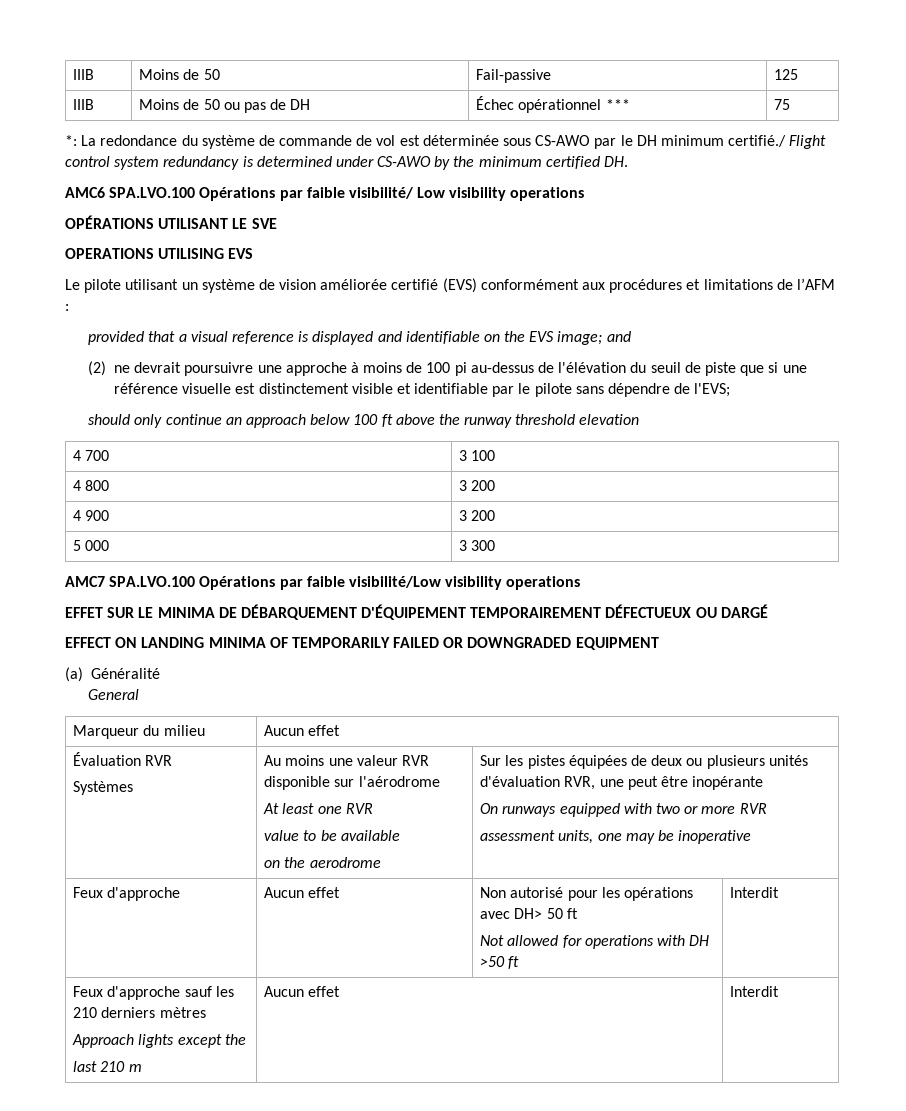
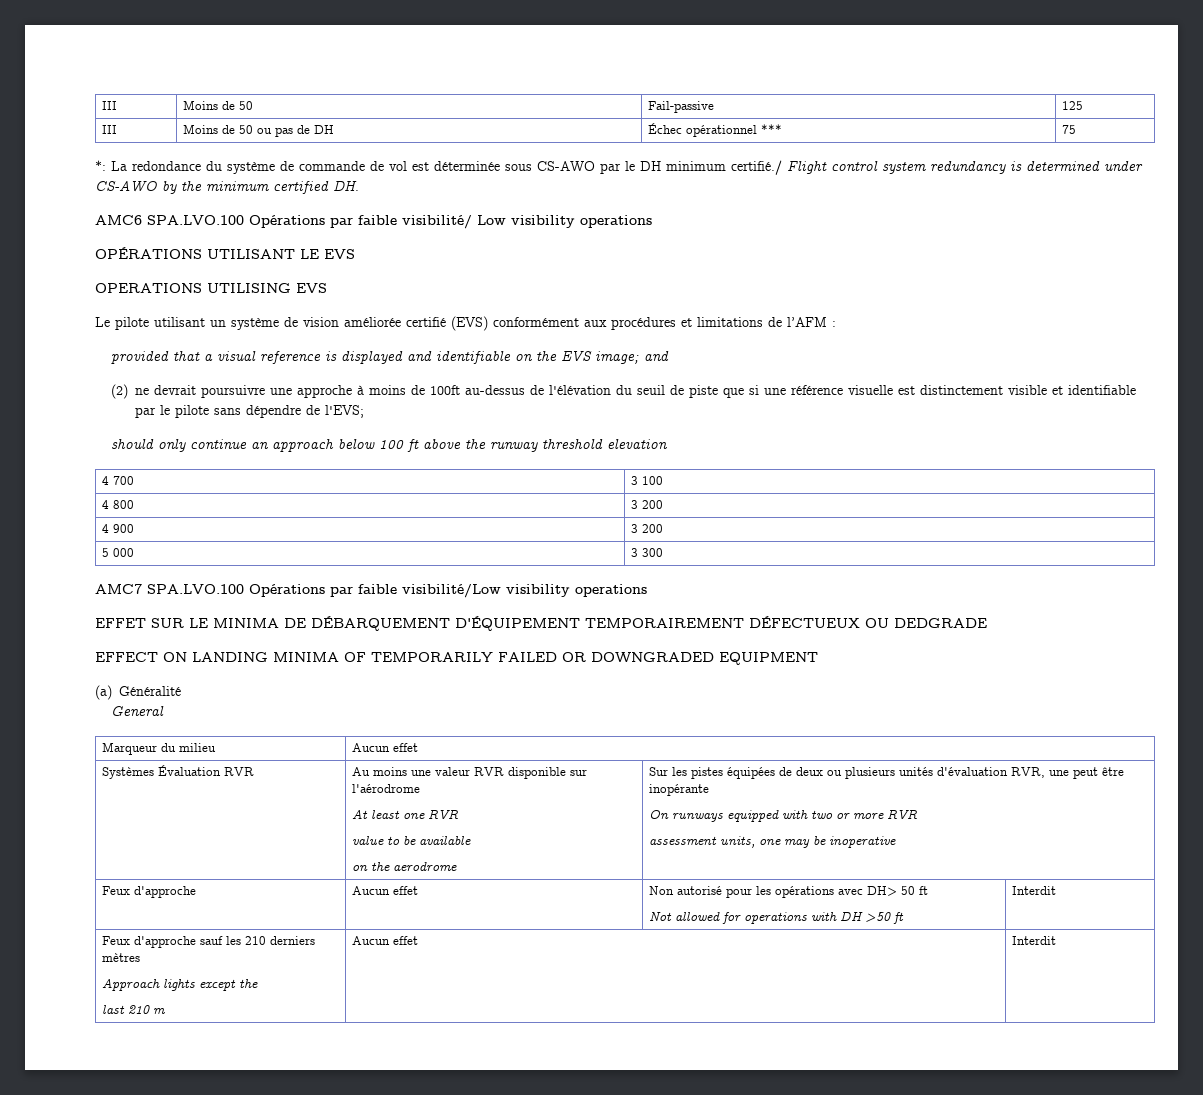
- IIIB | Moins de 50 | Fail-passive | 125
+ III | Moins de 50 | Fail-passive | 125
- IIIB | Moins de 50 ou pas de DH | Échec opérationnel *** | 75
+ III | Moins de 50 ou pas de DH | Échec opérationnel *** | 75
- OPÉRATIONS UTILISANT LE SVE
+ OPÉRATIONS UTILISANT LE EVS
- (2) ne devrait poursuivre une approche à moins de 100 pi au-dessus de l'élévation du seuil de piste que si une référence visuelle est distinctement visible et identifiable par le pilote sans dépendre de l'EVS;
+ (2) ne devrait poursuivre une approche à moins de 100ft au-dessus de l'élévation du seuil de piste que si une référence visuelle est distinctement visible et identifiable par le pilote sans dépendre de l'EVS;
- EFFET SUR LE MINIMA DE DÉBARQUEMENT D'ÉQUIPEMENT TEMPORAIREMENT DÉFECTUEUX OU DARGÉ
+ EFFET SUR LE MINIMA DE DÉBARQUEMENT D'ÉQUIPEMENT TEMPORAIREMENT DÉFECTUEUX OU DEDGRADE
- Évaluation RVR
+ Systèmes Évaluation RVR
- Systèmes

